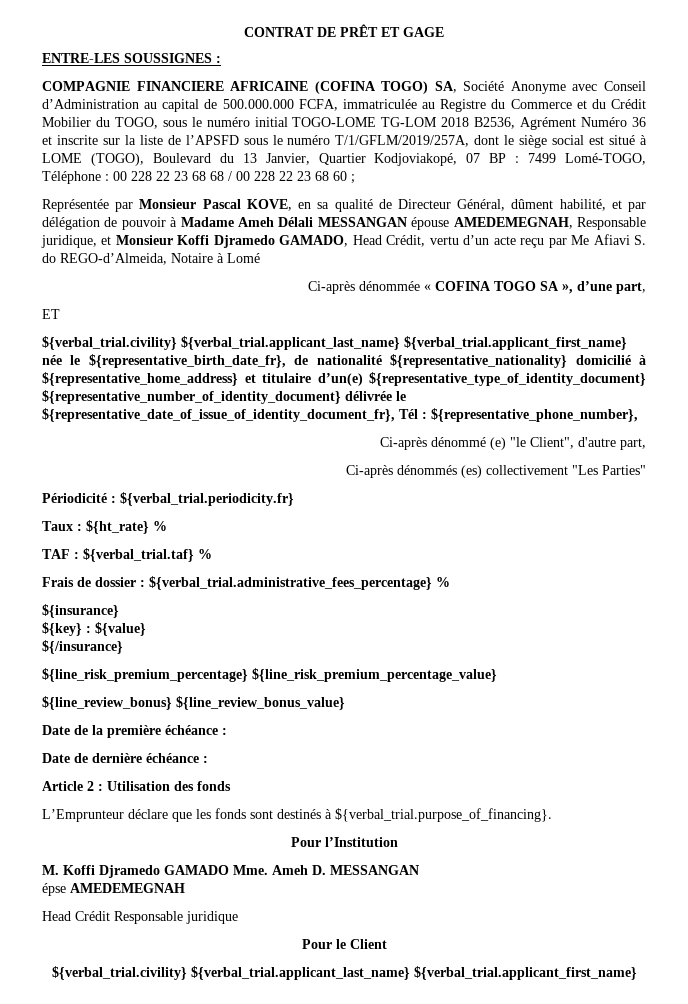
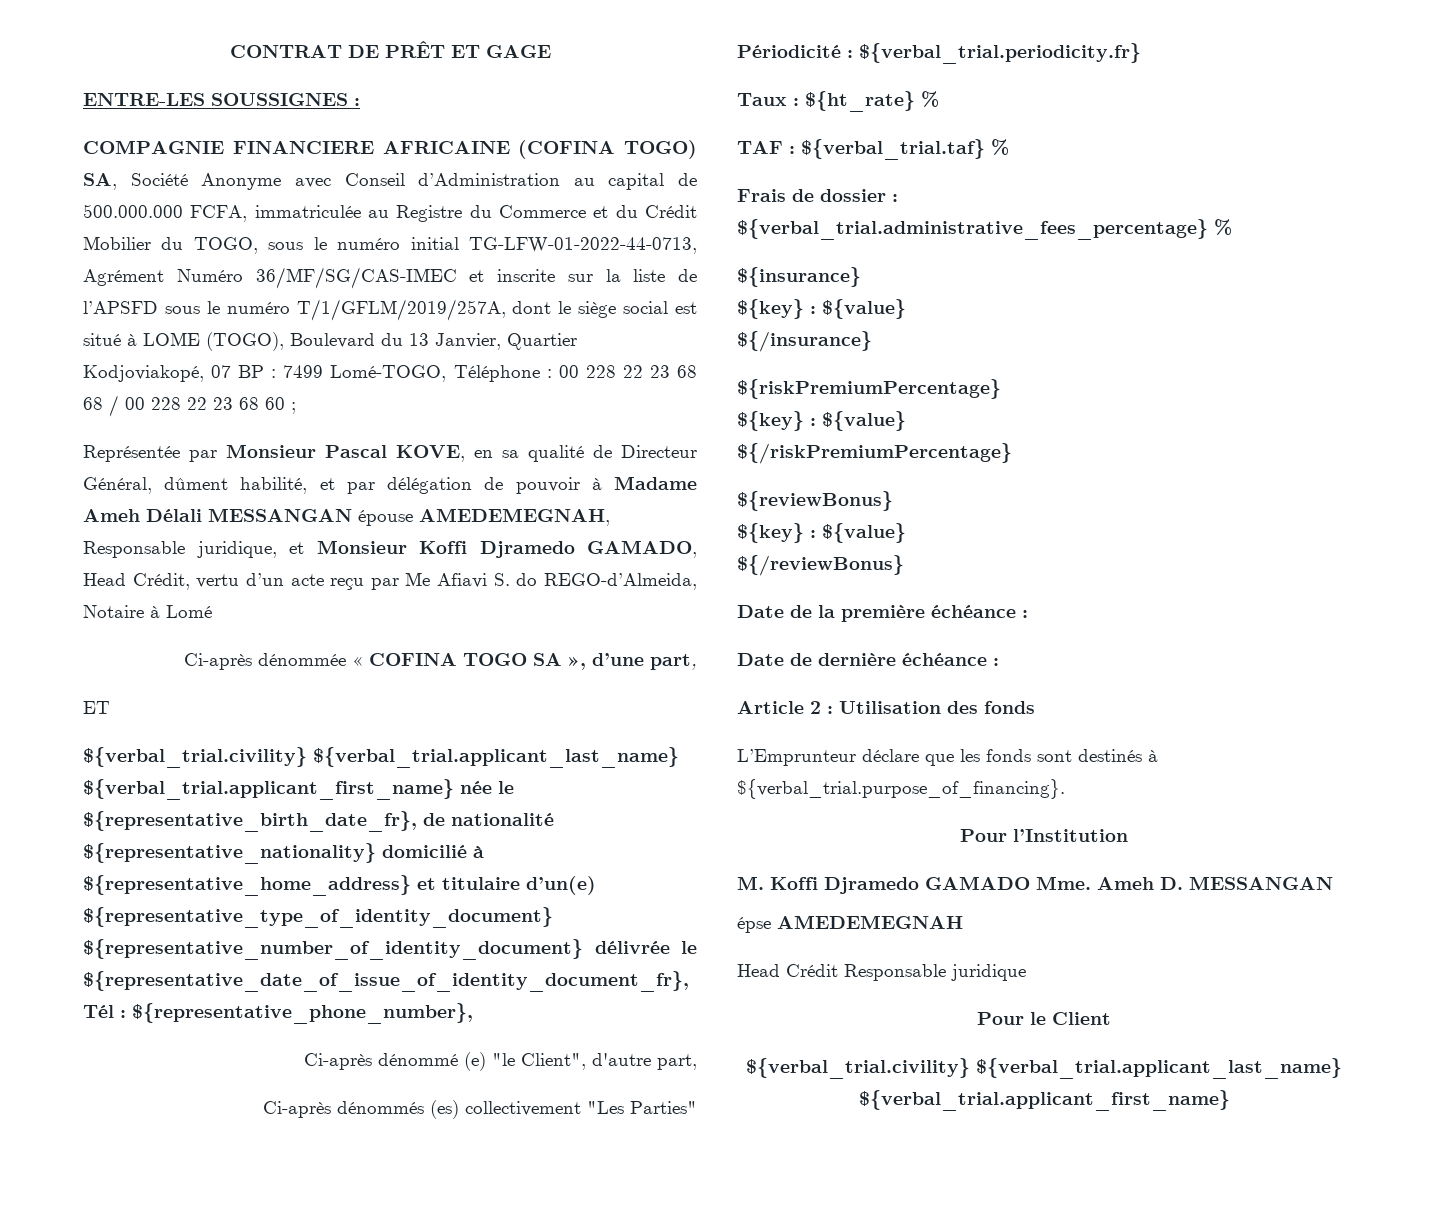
- COMPAGNIE FINANCIERE AFRICAINE (COFINA TOGO) SA, Société Anonyme avec Conseil d’Administration au capital de 500.000.000 FCFA, immatriculée au Registre du Commerce et du Crédit Mobilier du TOGO, sous le numéro initial TOGO-LOME TG-LOM 2018 B2536, Agrément Numéro 36 et inscrite sur la liste de l’APSFD sous le numéro T/1/GFLM/2019/257A, dont le siège social est situé à LOME (TOGO), Boulevard du 13 Janvier, Quartier Kodjoviakopé, 07 BP :
+ COMPAGNIE FINANCIERE AFRICAINE (COFINA TOGO) SA, Société Anonyme avec Conseil d’Administration au capital de 500.000.000 FCFA, immatriculée au Registre du Commerce et du Crédit Mobilier du TOGO, sous le numéro initial TG-LFW-01-2022-44-0713, Agrément Numéro 36/MF/SG/CAS-IMEC et inscrite sur la liste de l’APSFD sous le numéro T/1/GFLM/2019/257A, dont le siège social est situé à LOME (TOGO), Boulevard du 13 Janvier, Quartier Kodjoviakopé, 07 BP :
- ${line_risk_premium_percentage} ${line_risk_premium_percentage_value}
- ${line_review_bonus} ${line_review_bonus_value}
+ ${riskPremiumPercentage}
+ ${key} : ${value}
+ ${/riskPremiumPercentage}
+ ${reviewBonus}
+ ${key} : ${value}
+ ${/reviewBonus}

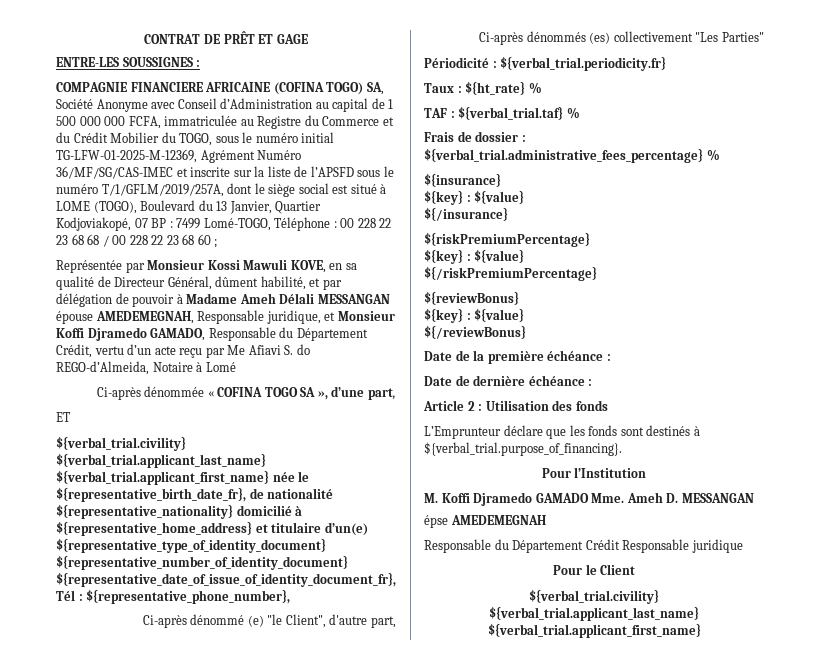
- COMPAGNIE FINANCIERE AFRICAINE (COFINA TOGO) SA, Société Anonyme avec Conseil d’Administration au capital de 500.000.000 FCFA, immatriculée au Registre du Commerce et du Crédit Mobilier du TOGO, sous le numéro initial TG-LFW-01-2022-44-0713, Agrément Numéro 36/MF/SG/CAS-IMEC et inscrite sur la liste de l’APSFD sous le numéro T/1/GFLM/2019/257A, dont le siège social est situé à LOME (TOGO), Boulevard du 13 Janvier, Quartier Kodjoviakopé, 07 BP :
+ COMPAGNIE FINANCIERE AFRICAINE (COFINA TOGO) SA, Société Anonyme avec Conseil d’Administration au capital de 1 500 000 000 FCFA, immatriculée au Registre du Commerce et du Crédit Mobilier du TOGO, sous le numéro initial TG-LFW-01-2025-M-12369, Agrément Numéro 36/MF/SG/CAS-IMEC et inscrite sur la liste de l’APSFD sous le numéro T/1/GFLM/2019/257A, dont le siège social est situé à LOME (TOGO), Boulevard du 13 Janvier, Quartier Kodjoviakopé, 07 BP :
- Représentée par Monsieur Pascal KOVE, en sa qualité de Directeur Général, dûment habilité, et par délégation de pouvoir à Madame Ameh Délali MESSANGAN épouse AMEDEMEGNAH, Responsable juridique, et Monsieur Koffi Djramedo GAMADO, Head Crédit, vertu d’un acte reçu par Me Afiavi S. do REGO-d’Almeida, Notaire à Lomé
+ Représentée par Monsieur Kossi Mawuli KOVE, en sa qualité de Directeur Général, dûment habilité, et par délégation de pouvoir à Madame Ameh Délali MESSANGAN épouse AMEDEMEGNAH, Responsable juridique, et Monsieur Koffi Djramedo GAMADO, Responsable du Département Crédit, vertu d’un acte reçu par Me Afiavi S. do REGO-d’Almeida, Notaire à Lomé
- ${verbal_trial.civility} ${verbal_trial.applicant_last_name} ${verbal_trial.applicant_first_name} née le ${representative_birth_date_fr}, de nationalité ${representative_nationality} domicilié à ${representative_home_address} et titulaire d’un(e) ${representative_type_of_identity_document} ${representative_number_of_identity_document} délivrée le ${representative_date_of_issue_of_identity_document_fr}, Tél : ${representative_phone_number},
+ ${verbal_trial.civility} ${verbal_trial.applicant_last_name} ${verbal_trial.applicant_first_name} née le ${representative_birth_date_fr}, de nationalité ${representative_nationality} domicilié à ${representative_home_address} et titulaire d’un(e) ${representative_type_of_identity_document} ${representative_number_of_identity_document} ${representative_date_of_issue_of_identity_document_fr}, Tél : ${representative_phone_number},
- Head Crédit Responsable juridique
+ Responsable du Département Crédit Responsable juridique

